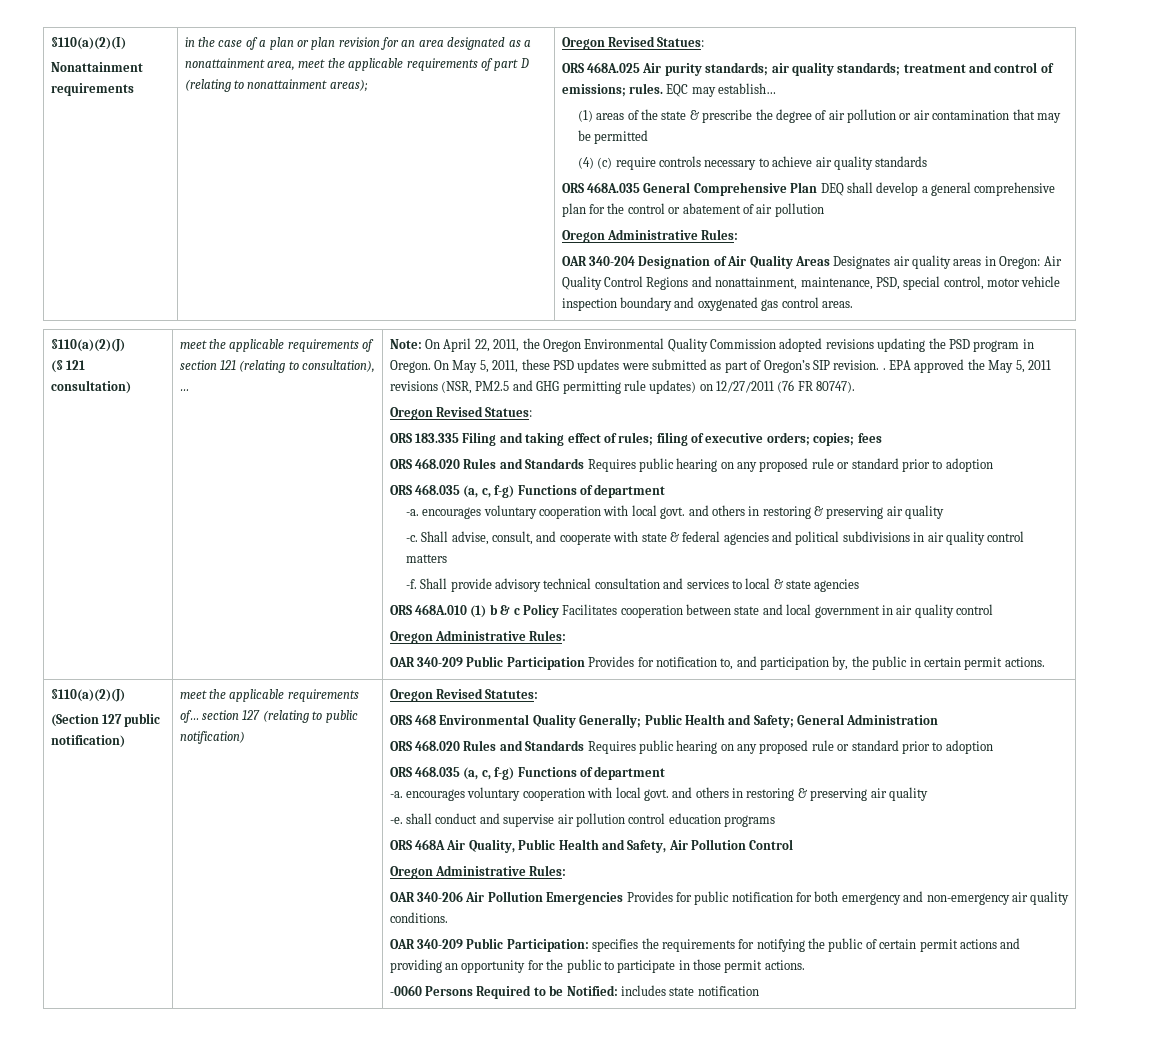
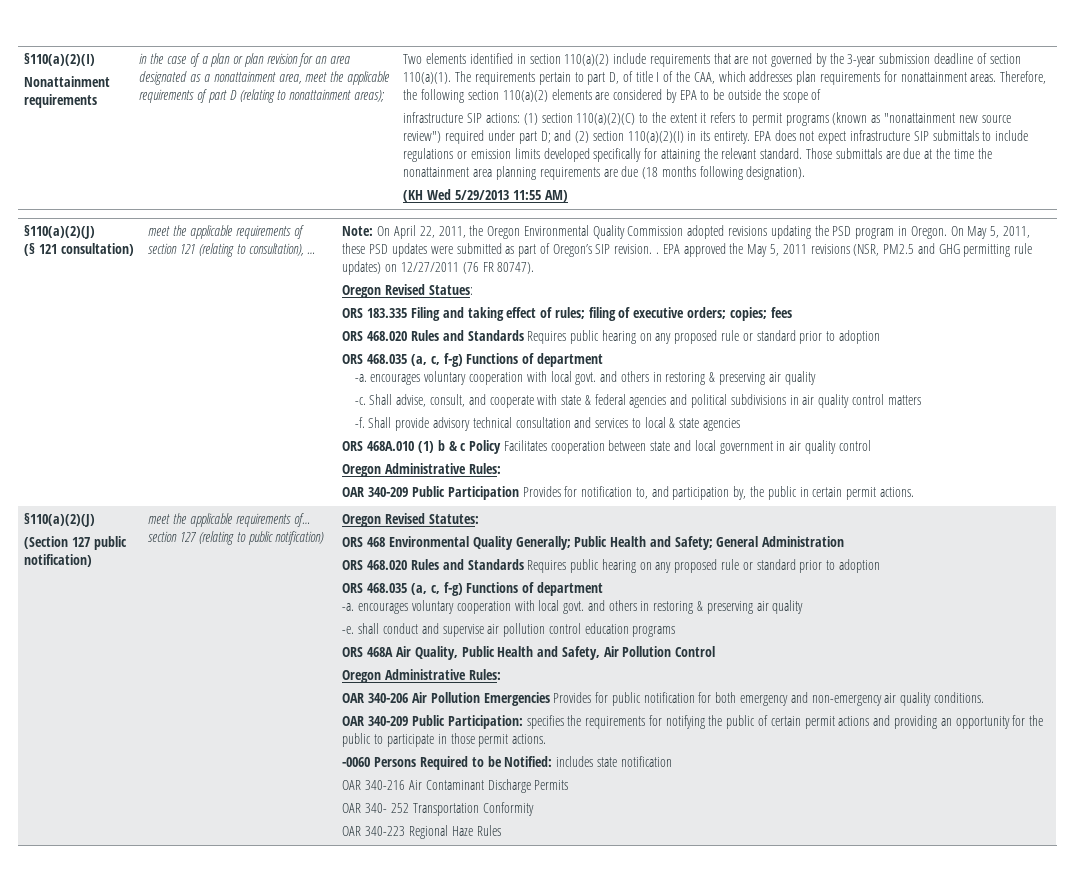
- in the case of a plan or plan revision for an area designated as a nonattainment area, meet the applicable requirements of part D (relating to nonattainment areas); | Oregon Revised Statues:
- ORS 468A.025 Air purity standards; air quality standards; treatment and control of emissions; rules. EQC may establish…
- (1) areas of the state & prescribe the degree of air pollution or air contamination that may be permitted
- (4) (c) require controls necessary to achieve air quality standards
- ORS 468A.035 General Comprehensive Plan DEQ shall develop a general comprehensive plan for the control or abatement of air pollution
- Oregon Administrative Rules:
- OAR 340-204 Designation of Air Quality Areas Designates air quality areas in Oregon: Air Quality Control Regions and nonattainment, maintenance, PSD, special control, motor vehicle inspection boundary and oxygenated gas control areas.
+ in the case of a plan or plan revision for an area designated as a nonattainment area, meet the applicable requirements of part D (relating to nonattainment areas); | Two elements identified in section 110(a)(2) include requirements that are not governed by the 3-year submission deadline of section 110(a)(1). The requirements pertain to part D, of title I of the CAA, which addresses plan requirements for nonattainment areas. Therefore, the following section 110(a)(2) elements are considered by EPA to be outside the scope of
+ infrastructure SIP actions: (1) section 110(a)(2)(C) to the extent it refers to permit programs (known as "nonattainment new source review") required under part D; and (2) section 110(a)(2)(I) in its entirety. EPA does not expect infrastructure SIP submittals to include regulations or emission limits developed specifically for attaining the relevant standard. Those submittals are due at the time the nonattainment area planning requirements are due (18 months following designation).
+ (KH Wed 5/29/2013 11:55 AM)
+ OAR 340-216 Air Contaminant Discharge Permits
+ OAR 340- 252 Transportation Conformity
+ OAR 340-223 Regional Haze Rules

